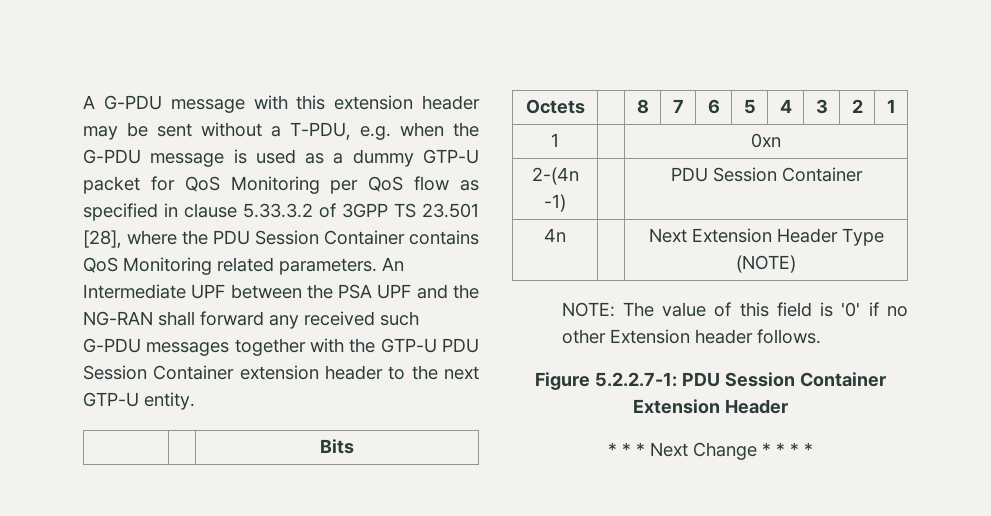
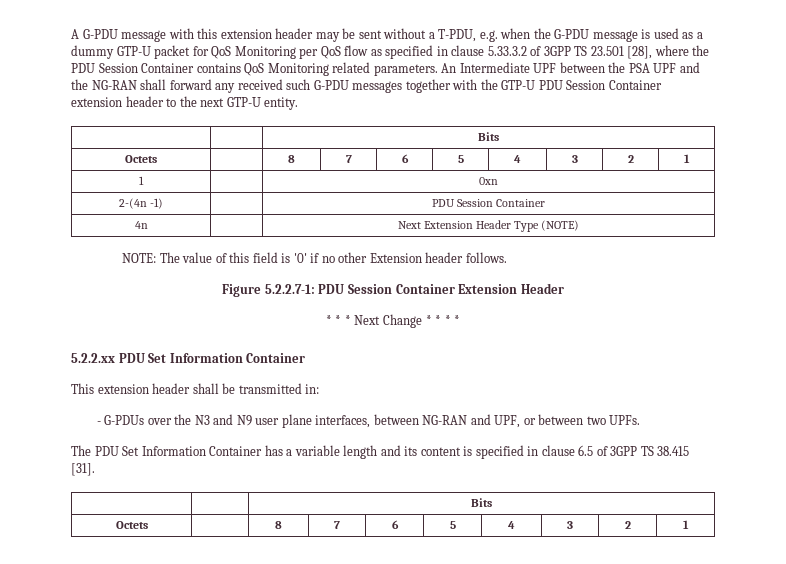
+ 5.2.2.xx PDU Set Information Container
+ This extension header shall be transmitted in:
+ - G-PDUs over the N3 and N9 user plane interfaces, between NG-RAN and UPF, or between two UPFs.
+ The PDU Set Information Container has a variable length and its content is specified in clause 6.5 of 3GPP TS 38.415 [31].
+ | | Bits
+ Octets | | 8 | 7 | 6 | 5 | 4 | 3 | 2 | 1

